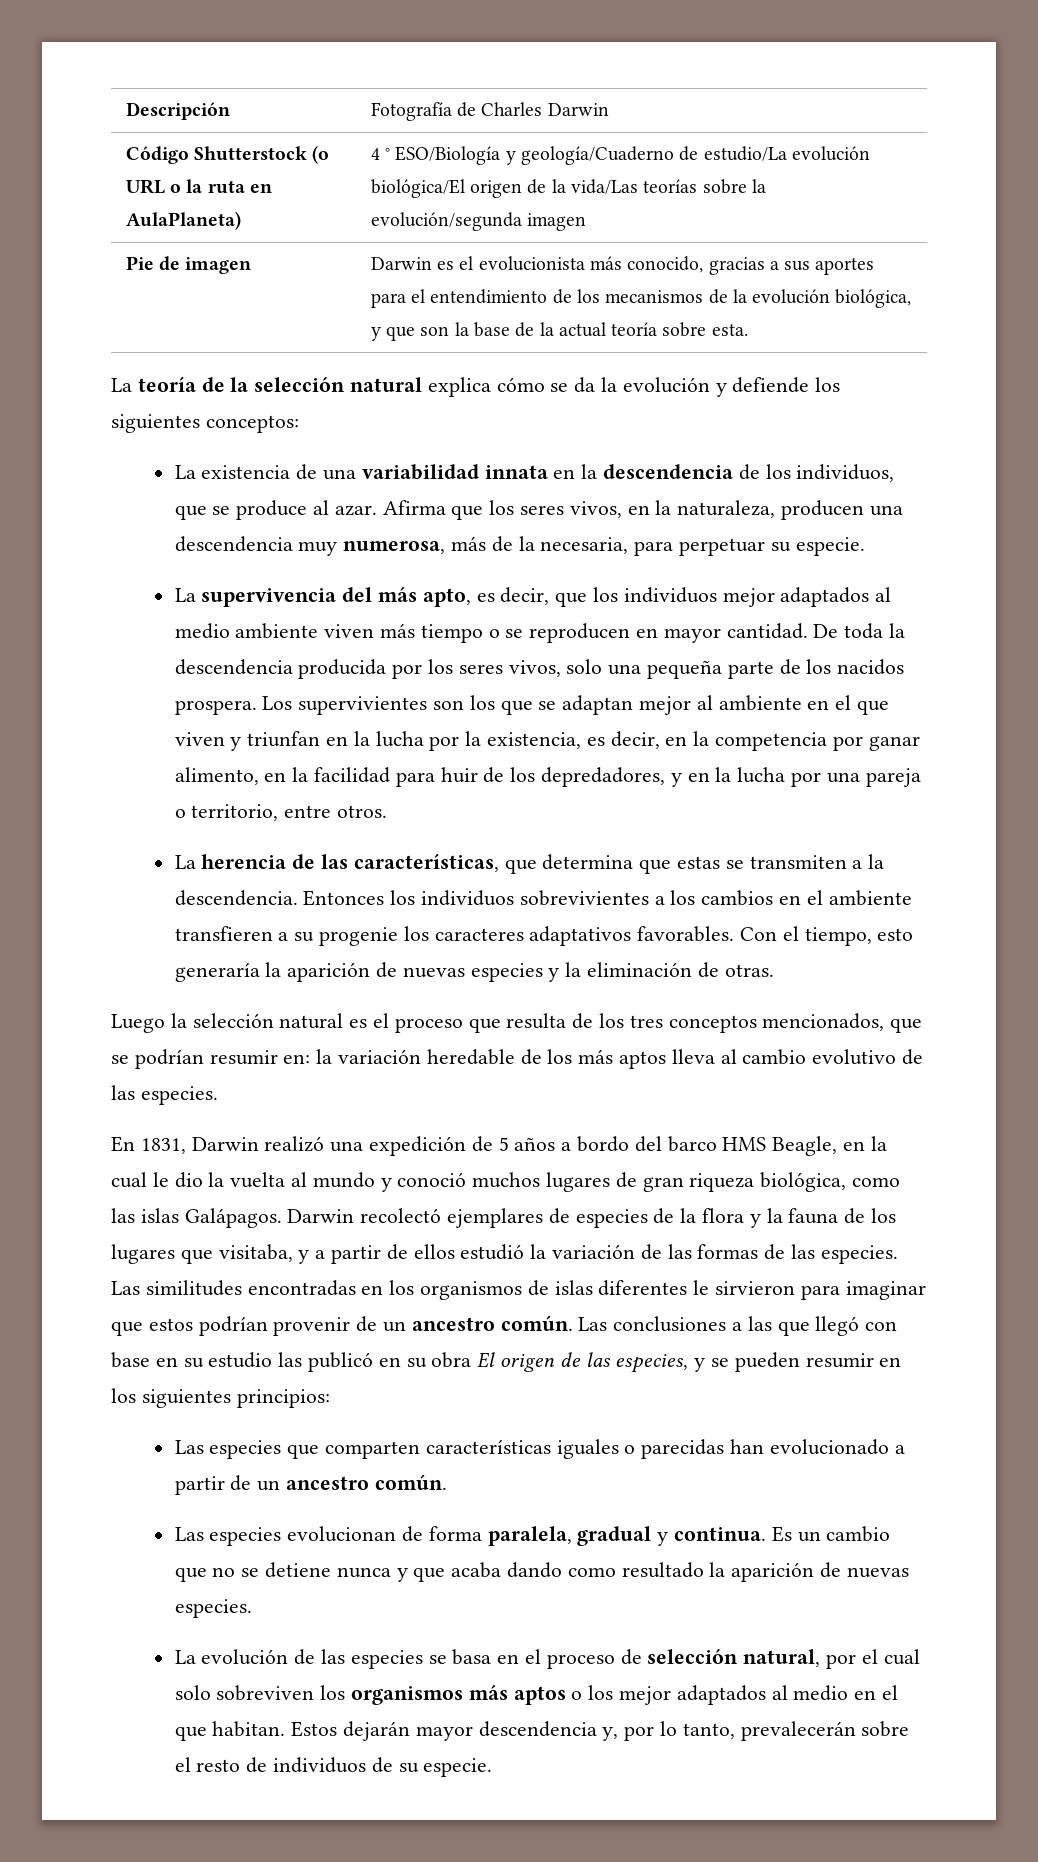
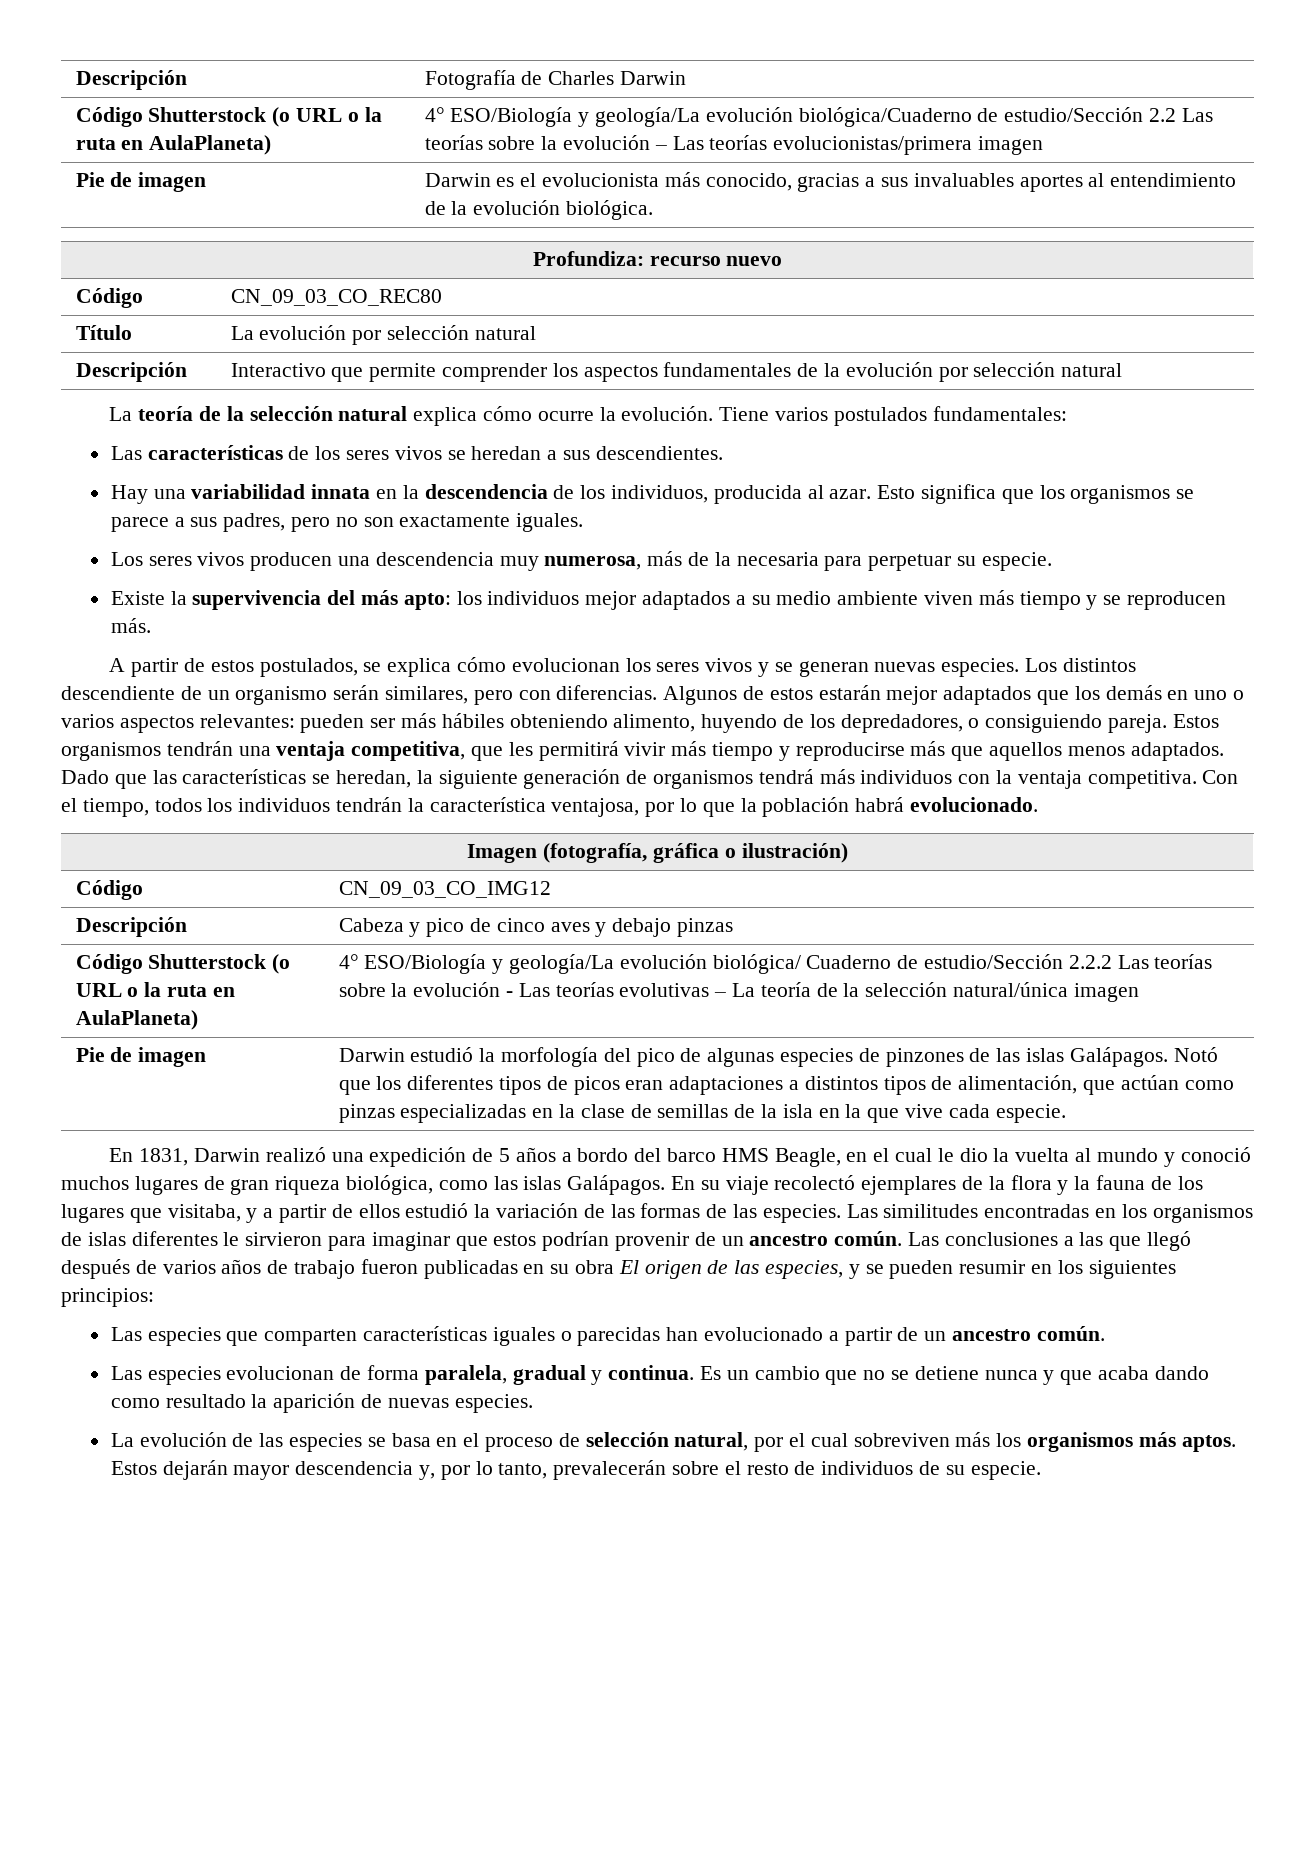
- Código Shutterstock (o URL o la ruta en AulaPlaneta) | 4 ° ESO/Biología y geología/Cuaderno de estudio/La evolución biológica/El origen de la vida/Las teorías sobre la evolución/segunda imagen
+ Código Shutterstock (o URL o la ruta en AulaPlaneta) | 4° ESO/Biología y geología/La evolución biológica/Cuaderno de estudio/Sección 2.2 Las teorías sobre la evolución – Las teorías evolucionistas/primera imagen
- Pie de imagen | Darwin es el evolucionista más conocido, gracias a sus aportes para el entendimiento de los mecanismos de la evolución biológica, y que son la base de la actual teoría sobre esta.
+ Pie de imagen | Darwin es el evolucionista más conocido, gracias a sus invaluables aportes al entendimiento de la evolución biológica.
+ Profundiza: recurso nuevo
+ Código | CN_09_03_CO_REC80
+ Título | La evolución por selección natural
+ Descripción | Interactivo que permite comprender los aspectos fundamentales de la evolución por selección natural
- La teoría de la selección natural explica cómo se da la evolución y defiende los siguientes conceptos:
- La existencia de una variabilidad innata en la descendencia de los individuos, que se produce al azar. Afirma que los seres vivos, en la naturaleza, producen una descendencia muy numerosa, más de la necesaria, para perpetuar su especie.
+ La teoría de la selección natural explica cómo ocurre la evolución. Tiene varios postulados fundamentales:
+ Las características de los seres vivos se heredan a sus descendientes.
+ Hay una variabilidad innata en la descendencia de los individuos, producida al azar. Esto significa que los organismos se parece a sus padres, pero no son exactamente iguales.
+ Los seres vivos producen una descendencia muy numerosa, más de la necesaria para perpetuar su especie.
- La supervivencia del más apto, es decir, que los individuos mejor adaptados al medio ambiente viven más tiempo o se reproducen en mayor cantidad. De toda la descendencia producida por los seres vivos, solo una pequeña parte de los nacidos prospera. Los supervivientes son los que se adaptan mejor al ambiente en el que viven y triunfan en la lucha por la existencia, es decir, en la competencia por ganar alimento, en la facilidad para huir de los depredadores, y en la lucha por una pareja o territorio, entre otros.
- La herencia de las características, que determina que estas se transmiten a la descendencia. Entonces los individuos sobrevivientes a los cambios en el ambiente transfieren a su progenie los caracteres adaptativos favorables. Con el tiempo, esto generaría la aparición de nuevas especies y la eliminación de otras.
- Luego la selección natural es el proceso que resulta de los tres conceptos mencionados, que se podrían resumir en: la variación heredable de los más aptos lleva al cambio evolutivo de las especies.
+ Existe la supervivencia del más apto: los individuos mejor adaptados a su medio ambiente viven más tiempo y se reproducen más.
+ A partir de estos postulados, se explica cómo evolucionan los seres vivos y se generan nuevas especies. Los distintos descendiente de un organismo serán similares, pero con diferencias. Algunos de estos estarán mejor adaptados que los demás en uno o varios aspectos relevantes: pueden ser más hábiles obteniendo alimento, huyendo de los depredadores, o consiguiendo pareja. Estos organismos tendrán una ventaja competitiva, que les permitirá vivir más tiempo y reproducirse más que aquellos menos adaptados. Dado que las características se heredan, la siguiente generación de organismos tendrá más individuos con la ventaja competitiva. Con el tiempo, todos los individuos tendrán la característica ventajosa, por lo que la población habrá evolucionado.
+ Imagen (fotografía, gráfica o ilustración)
+ Código | CN_09_03_CO_IMG12
+ Descripción | Cabeza y pico de cinco aves y debajo pinzas
+ Código Shutterstock (o URL o la ruta en AulaPlaneta) | 4° ESO/Biología y geología/La evolución biológica/ Cuaderno de estudio/Sección 2.2.2 Las teorías sobre la evolución - Las teorías evolutivas – La teoría de la selección natural/única imagen
+ Pie de imagen | Darwin estudió la morfología del pico de algunas especies de pinzones de las islas Galápagos. Notó que los diferentes tipos de picos eran adaptaciones a distintos tipos de alimentación, que actúan como pinzas especializadas en la clase de semillas de la isla en la que vive cada especie.
- En 1831, Darwin realizó una expedición de 5 años a bordo del barco HMS Beagle, en la cual le dio la vuelta al mundo y conoció muchos lugares de gran riqueza biológica, como las islas Galápagos.
+ En 1831, Darwin realizó una expedición de 5 años a bordo del barco HMS Beagle, en el cual le dio la vuelta al mundo y conoció muchos lugares de gran riqueza biológica, como las islas Galápagos.
- Darwin recolectó ejemplares de especies de la flora y la fauna de los lugares que visitaba, y a partir de ellos estudió la variación de las formas de las especies.
+ En su viaje recolectó ejemplares de la flora y la fauna de los lugares que visitaba, y a partir de ellos estudió la variación de las formas de las especies.
- Las conclusiones a las que llegó con base en su estudio las publicó en su obra El origen de las especies, y se pueden resumir en los siguientes principios:
+ Las conclusiones a las que llegó después de varios años de trabajo fueron publicadas en su obra El origen de las especies, y se pueden resumir en los siguientes principios:
- La evolución de las especies se basa en el proceso de selección natural, por el cual solo sobreviven los organismos más aptos o los mejor adaptados al medio en el que habitan.
+ La evolución de las especies se basa en el proceso de selección natural, por el cual sobreviven más los organismos más aptos.

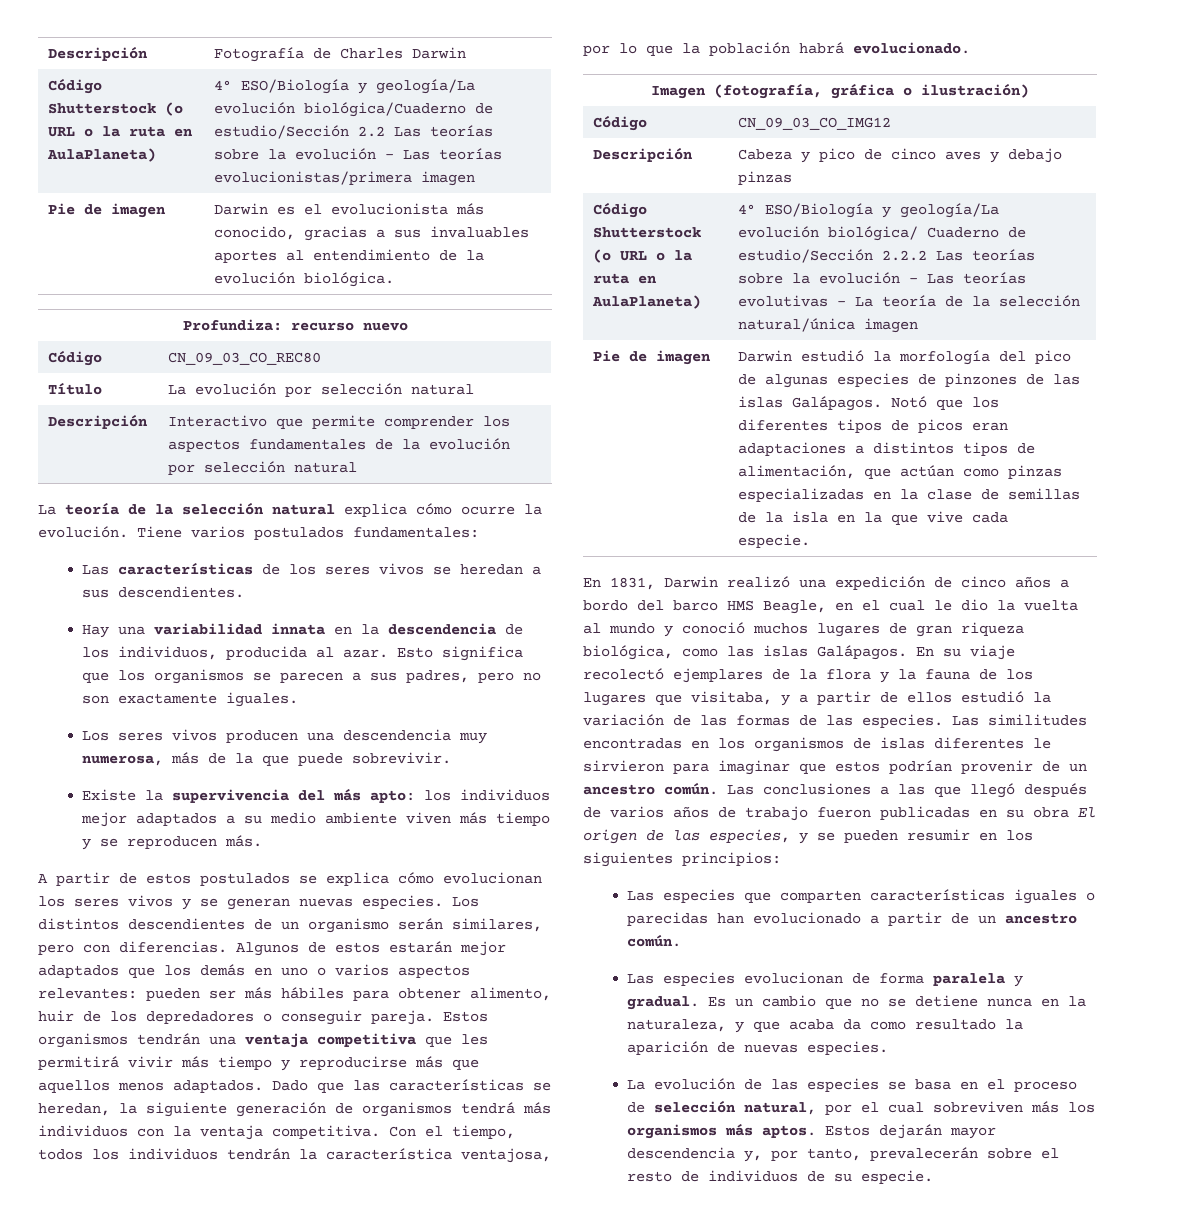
- Esto significa que los organismos se parece a sus padres, pero no son exactamente iguales.
+ Esto significa que los organismos se parecen a sus padres, pero no son exactamente iguales.
- Los seres vivos producen una descendencia muy numerosa, más de la necesaria para perpetuar su especie.
+ Los seres vivos producen una descendencia muy numerosa, más de la que puede sobrevivir.
- A partir de estos postulados, se explica cómo evolucionan los seres vivos y se generan nuevas especies.
+ A partir de estos postulados se explica cómo evolucionan los seres vivos y se generan nuevas especies.
- Los distintos descendiente de un organismo serán similares, pero con diferencias.
+ Los distintos descendientes de un organismo serán similares, pero con diferencias.
- Algunos de estos estarán mejor adaptados que los demás en uno o varios aspectos relevantes: pueden ser más hábiles obteniendo alimento, huyendo de los depredadores, o consiguiendo pareja.
+ Algunos de estos estarán mejor adaptados que los demás en uno o varios aspectos relevantes: pueden ser más hábiles para obtener alimento, huir de los depredadores o conseguir pareja.
- Estos organismos tendrán una ventaja competitiva, que les permitirá vivir más tiempo y reproducirse más que aquellos menos adaptados.
+ Estos organismos tendrán una ventaja competitiva que les permitirá vivir más tiempo y reproducirse más que aquellos menos adaptados.
- En 1831, Darwin realizó una expedición de 5 años a bordo del barco HMS Beagle, en el cual le dio la vuelta al mundo y conoció muchos lugares de gran riqueza biológica, como las islas Galápagos.
+ En 1831, Darwin realizó una expedición de cinco años a bordo del barco HMS Beagle, en el cual le dio la vuelta al mundo y conoció muchos lugares de gran riqueza biológica, como las islas Galápagos.
- Las especies evolucionan de forma paralela, gradual y continua.
+ Las especies evolucionan de forma paralela y gradual.
- Es un cambio que no se detiene nunca y que acaba dando como resultado la aparición de nuevas especies.
+ Es un cambio que no se detiene nunca en la naturaleza, y que acaba da como resultado la aparición de nuevas especies.
- Estos dejarán mayor descendencia y, por lo tanto, prevalecerán sobre el resto de individuos de su especie.
+ Estos dejarán mayor descendencia y, por tanto, prevalecerán sobre el resto de individuos de su especie.

